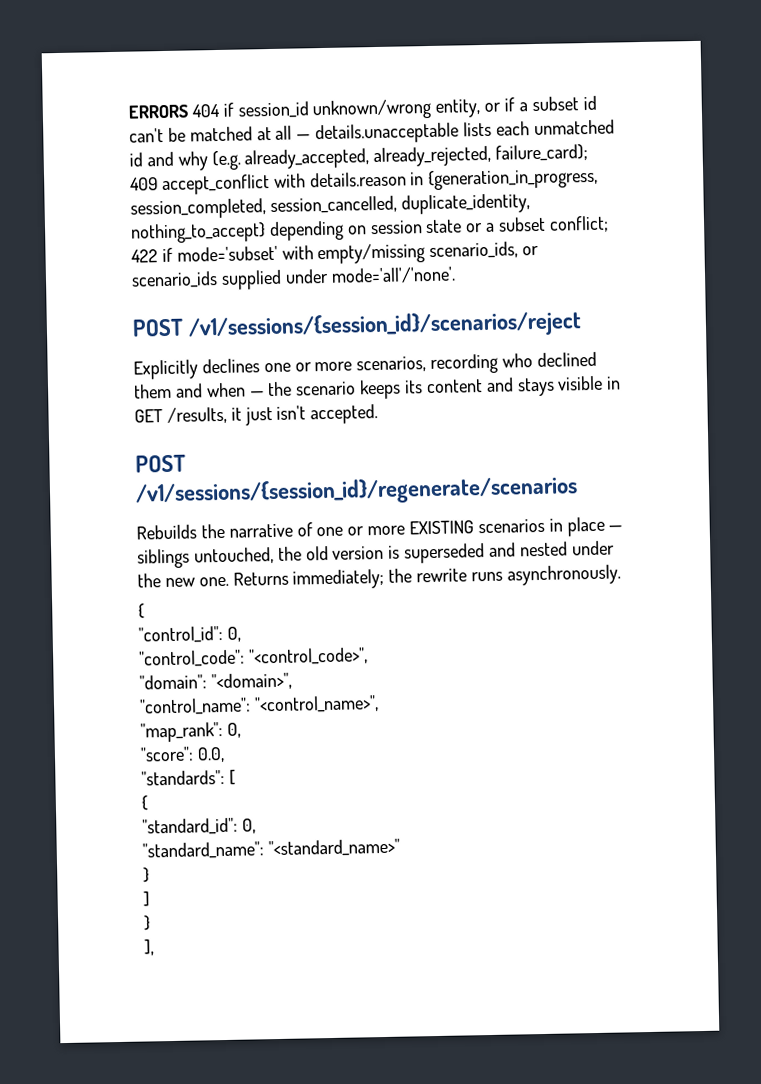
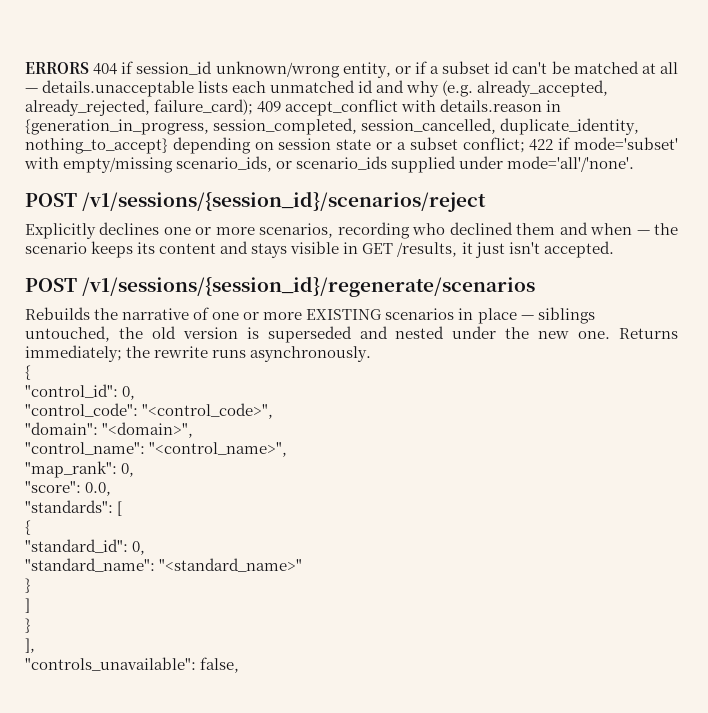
+ "controls_unavailable": false,

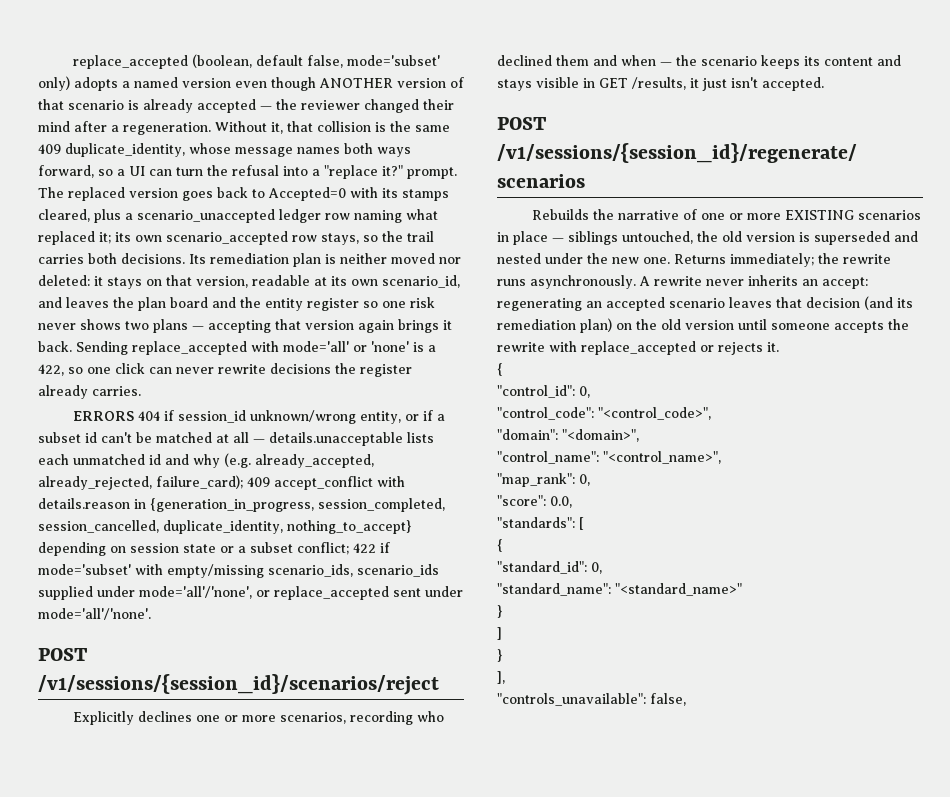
+ replace_accepted (boolean, default false, mode='subset' only) adopts a named version even though ANOTHER version of that scenario is already accepted — the reviewer changed their mind after a regeneration. Without it, that collision is the same 409 duplicate_identity, whose message names both ways forward, so a UI can turn the refusal into a "replace it?" prompt. The replaced version goes back to Accepted=0 with its stamps cleared, plus a scenario_unaccepted ledger row naming what replaced it; its own scenario_accepted row stays, so the trail carries both decisions. Its remediation plan is neither moved nor deleted: it stays on that version, readable at its own scenario_id, and leaves the plan board and the entity register so one risk never shows two plans — accepting that version again brings it back. Sending replace_accepted with mode='all' or 'none' is a 422, so one click can never rewrite decisions the register already carries.
- ERRORS 404 if session_id unknown/wrong entity, or if a subset id can't be matched at all — details.unacceptable lists each unmatched id and why (e.g. already_accepted, already_rejected, failure_card); 409 accept_conflict with details.reason in {generation_in_progress, session_completed, session_cancelled, duplicate_identity, nothing_to_accept} depending on session state or a subset conflict; 422 if mode='subset' with empty/missing scenario_ids, or scenario_ids supplied under mode='all'/'none'.
+ ERRORS 404 if session_id unknown/wrong entity, or if a subset id can't be matched at all — details.unacceptable lists each unmatched id and why (e.g. already_accepted, already_rejected, failure_card); 409 accept_conflict with details.reason in {generation_in_progress, session_completed, session_cancelled, duplicate_identity, nothing_to_accept} depending on session state or a subset conflict; 422 if mode='subset' with empty/missing scenario_ids, scenario_ids supplied under mode='all'/'none', or replace_accepted sent under mode='all'/'none'.
+ A rewrite never inherits an accept: regenerating an accepted scenario leaves that decision (and its remediation plan) on the old version until someone accepts the rewrite with replace_accepted or rejects it.

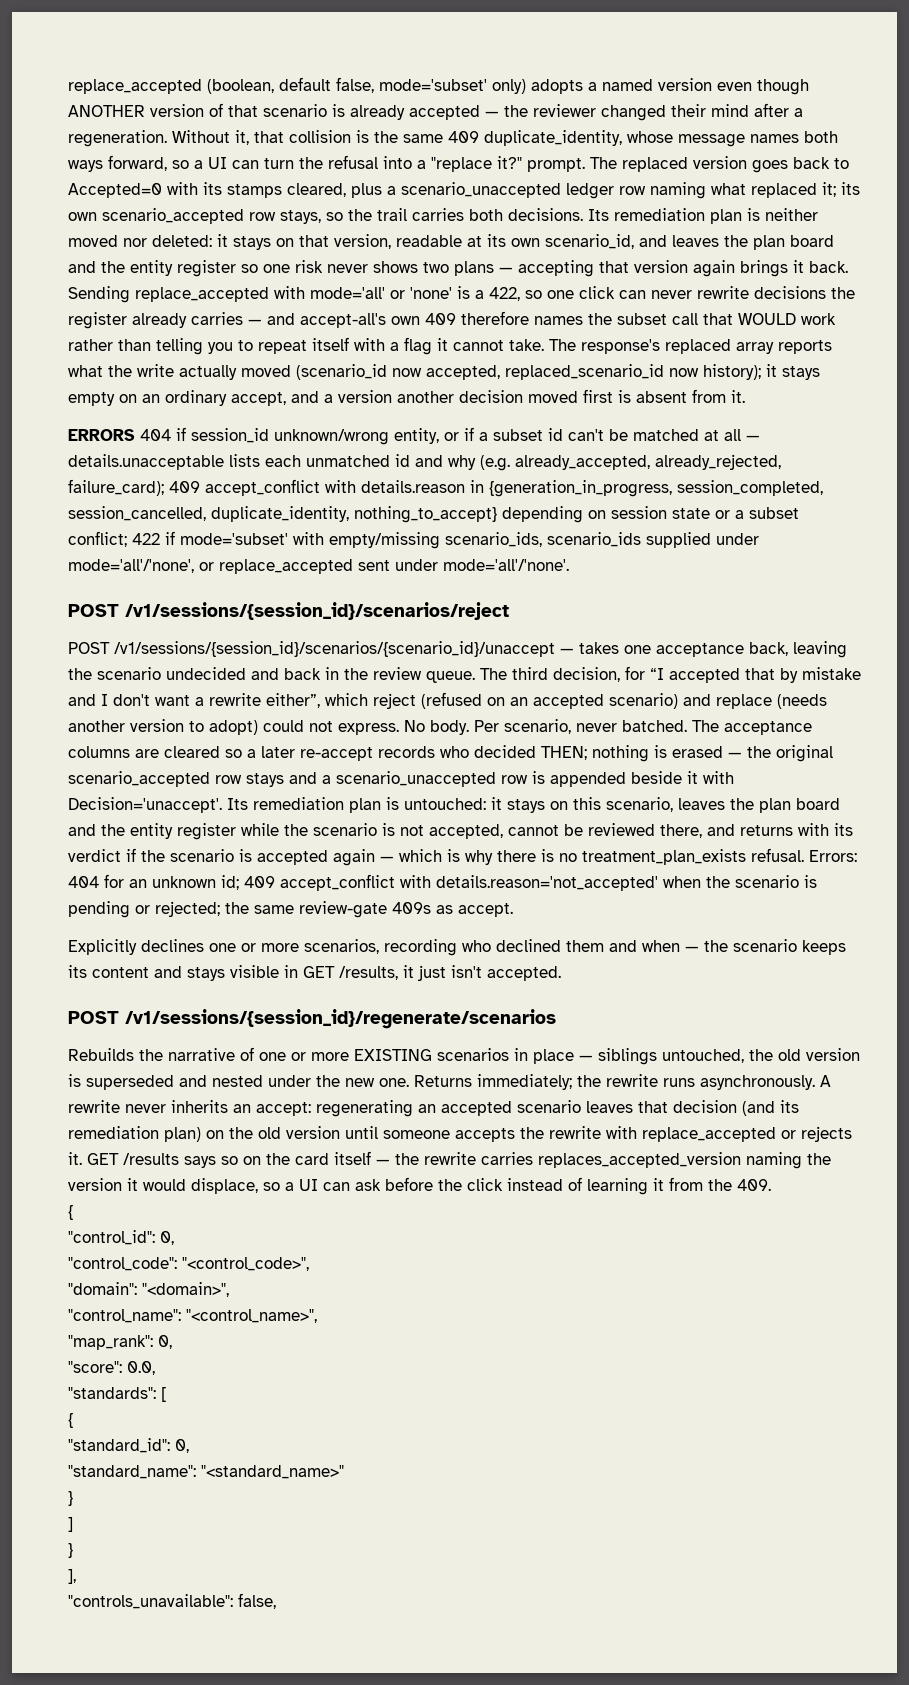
- Sending replace_accepted with mode='all' or 'none' is a 422, so one click can never rewrite decisions the register already carries.
+ Sending replace_accepted with mode='all' or 'none' is a 422, so one click can never rewrite decisions the register already carries — and accept-all's own 409 therefore names the subset call that WOULD work rather than telling you to repeat itself with a flag it cannot take. The response's replaced array reports what the write actually moved (scenario_id now accepted, replaced_scenario_id now history); it stays empty on an ordinary accept, and a version another decision moved first is absent from it.
+ POST /v1/sessions/{session_id}/scenarios/{scenario_id}/unaccept — takes one acceptance back, leaving the scenario undecided and back in the review queue. The third decision, for “I accepted that by mistake and I don't want a rewrite either”, which reject (refused on an accepted scenario) and replace (needs another version to adopt) could not express. No body. Per scenario, never batched. The acceptance columns are cleared so a later re-accept records who decided THEN; nothing is erased — the original scenario_accepted row stays and a scenario_unaccepted row is appended beside it with Decision='unaccept'. Its remediation plan is untouched: it stays on this scenario, leaves the plan board and the entity register while the scenario is not accepted, cannot be reviewed there, and returns with its verdict if the scenario is accepted again — which is why there is no treatment_plan_exists refusal. Errors: 404 for an unknown id; 409 accept_conflict with details.reason='not_accepted' when the scenario is pending or rejected; the same review-gate 409s as accept.
+ GET /results says so on the card itself — the rewrite carries replaces_accepted_version naming the version it would displace, so a UI can ask before the click instead of learning it from the 409.

